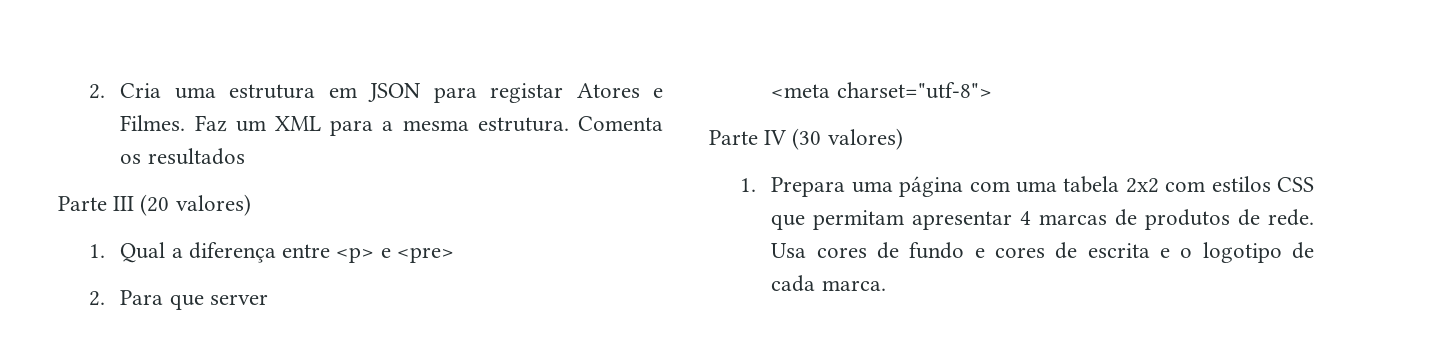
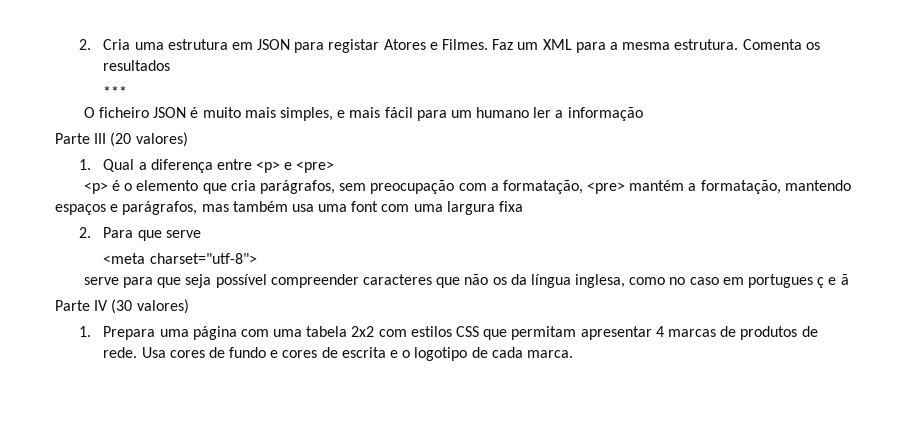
+ ***
+ O ficheiro JSON é muito mais simples, e mais fácil para um humano ler a informação
+ <p> é o elemento que cria parágrafos, sem preocupação com a formatação, <pre> mantém a formatação, mantendo espaços e parágrafos, mas também usa uma font com uma largura fixa
- 2. Para que server
+ 2. Para que serve
+ serve para que seja possível compreender caracteres que não os da língua inglesa, como no caso em portugues ç e ã

